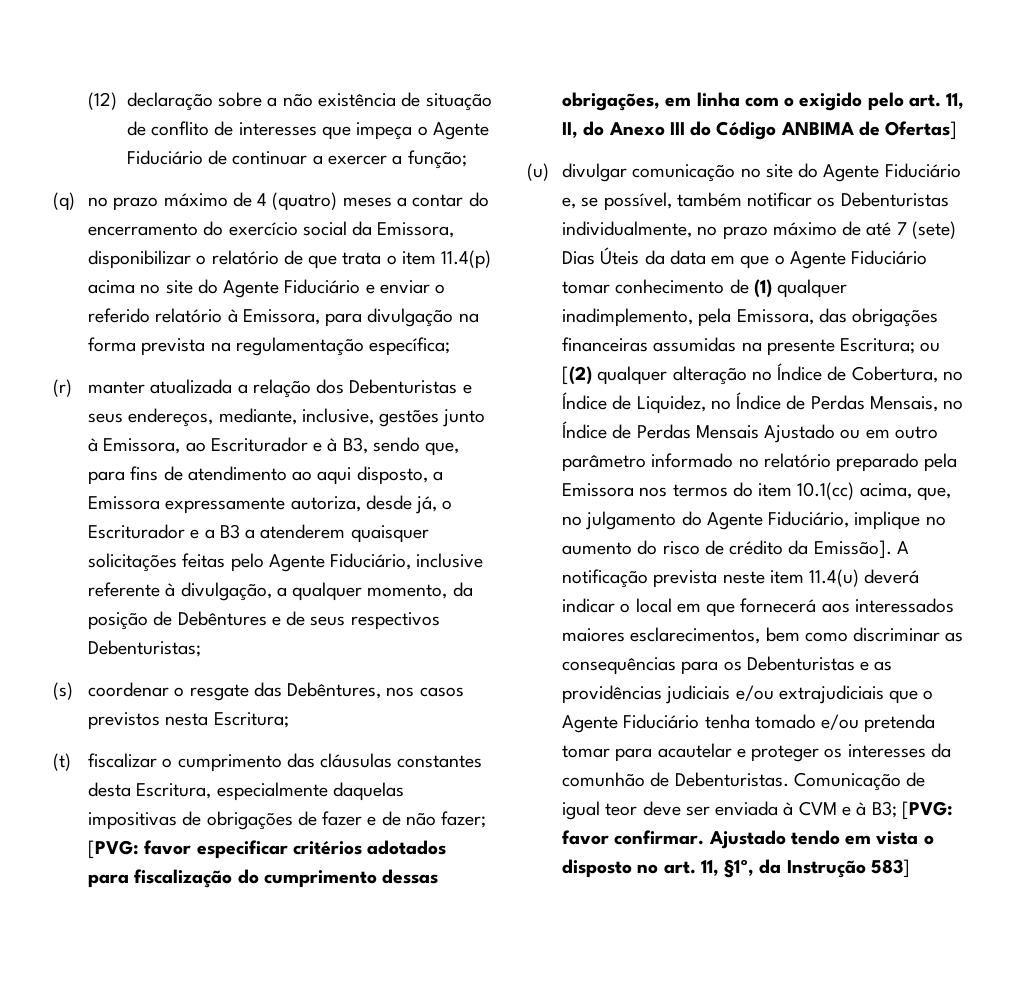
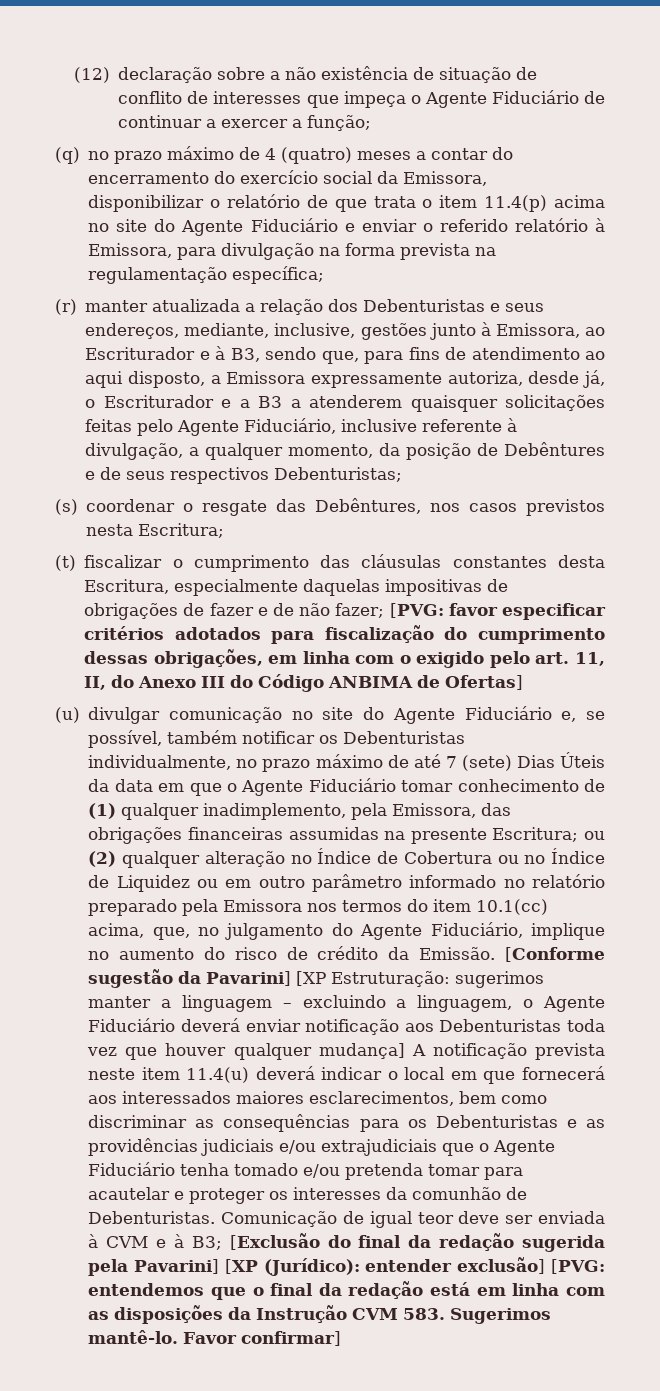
- ou [(2) qualquer alteração no Índice de Cobertura, no Índice de Liquidez, no Índice de Perdas Mensais, no Índice de Perdas Mensais Ajustado ou em outro parâmetro informado no relatório preparado pela Emissora nos termos do item 10.1(cc) acima, que, no julgamento do Agente Fiduciário, implique no aumento do risco de crédito da Emissão]. A notificação prevista neste item 11.4(u) deverá indicar o local em que fornecerá aos interessados maiores esclarecimentos, bem como discriminar as consequências para os Debenturistas e as providências judiciais e/ou extrajudiciais que o Agente Fiduciário tenha tomado e/ou pretenda tomar para acautelar e proteger os interesses da comunhão de Debenturistas.
+ ou (2) qualquer alteração no Índice de Cobertura ou no Índice de Liquidez ou em outro parâmetro informado no relatório preparado pela Emissora nos termos do item 10.1(cc) acima, que, no julgamento do Agente Fiduciário, implique no aumento do risco de crédito da Emissão. [Conforme sugestão da Pavarini] [XP Estruturação: sugerimos manter a linguagem – excluindo a linguagem, o Agente Fiduciário deverá enviar notificação aos Debenturistas toda vez que houver qualquer mudança] A notificação prevista neste item 11.4(u) deverá indicar o local em que fornecerá aos interessados maiores esclarecimentos, bem como discriminar as consequências para os Debenturistas e as providências judiciais e/ou extrajudiciais que o Agente Fiduciário tenha tomado e/ou pretenda tomar para acautelar e proteger os interesses da comunhão de Debenturistas.
- Comunicação de igual teor deve ser enviada à CVM e à B3; [PVG: favor confirmar. Ajustado tendo em vista o disposto no art. 11, §1º, da Instrução 583]
+ Comunicação de igual teor deve ser enviada à CVM e à B3; [Exclusão do final da redação sugerida pela Pavarini] [XP (Jurídico): entender exclusão] [PVG: entendemos que o final da redação está em linha com as disposições da Instrução CVM 583. Sugerimos mantê-lo. Favor confirmar]

